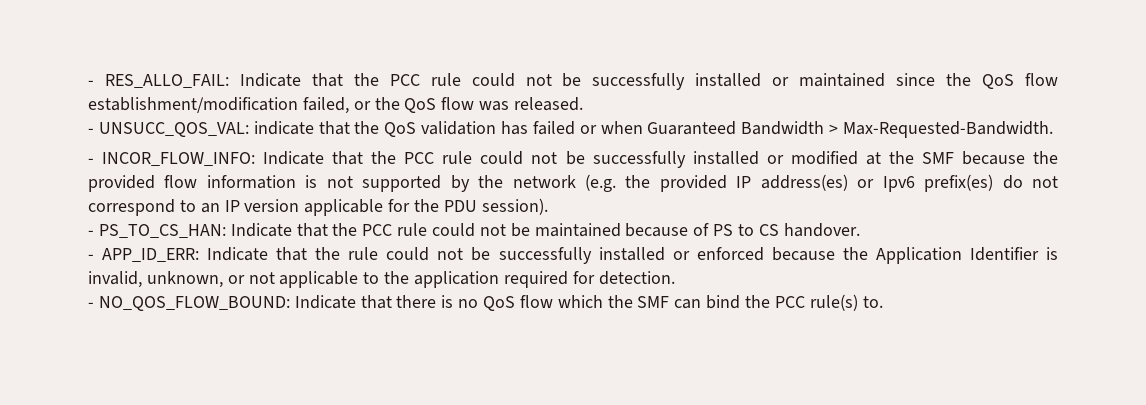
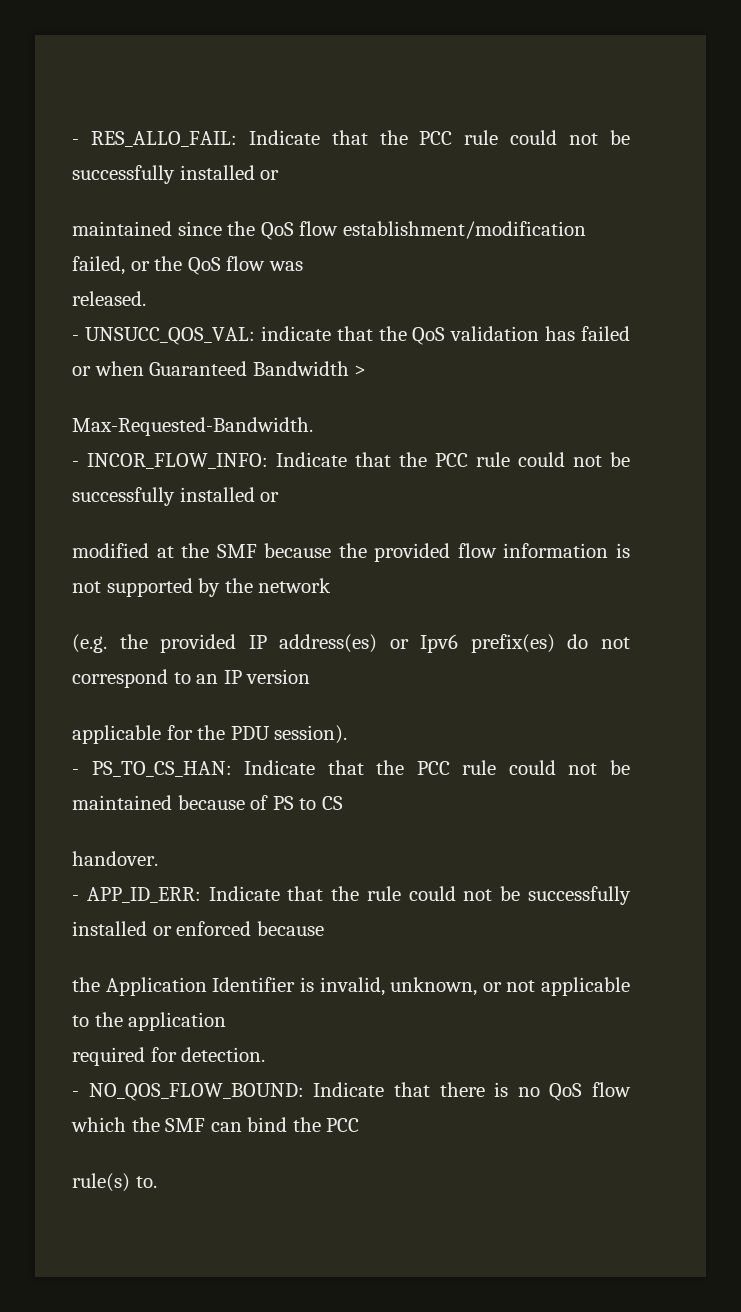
- - RES_ALLO_FAIL: Indicate that the PCC rule could not be successfully installed or maintained since the QoS flow establishment/modification failed, or the QoS flow was released.
+ - RES_ALLO_FAIL: Indicate that the PCC rule could not be successfully installed or
+ maintained since the QoS flow establishment/modification failed, or the QoS flow was
+ released.
- - UNSUCC_QOS_VAL: indicate that the QoS validation has failed or when Guaranteed Bandwidth > Max-Requested-Bandwidth.
+ - UNSUCC_QOS_VAL: indicate that the QoS validation has failed or when Guaranteed Bandwidth >
+ Max-Requested-Bandwidth.
- - INCOR_FLOW_INFO: Indicate that the PCC rule could not be successfully installed or modified at the SMF because the provided flow information is not supported by the network (e.g. the provided IP address(es) or Ipv6 prefix(es) do not correspond to an IP version applicable for the PDU session).
+ - INCOR_FLOW_INFO: Indicate that the PCC rule could not be successfully installed or
+ modified at the SMF because the provided flow information is not supported by the network
+ (e.g. the provided IP address(es) or Ipv6 prefix(es) do not correspond to an IP version
+ applicable for the PDU session).
- - PS_TO_CS_HAN: Indicate that the PCC rule could not be maintained because of PS to CS handover.
+ - PS_TO_CS_HAN: Indicate that the PCC rule could not be maintained because of PS to CS
+ handover.
- - APP_ID_ERR: Indicate that the rule could not be successfully installed or enforced because the Application Identifier is invalid, unknown, or not applicable to the application required for detection.
+ - APP_ID_ERR: Indicate that the rule could not be successfully installed or enforced because
+ the Application Identifier is invalid, unknown, or not applicable to the application
+ required for detection.
- - NO_QOS_FLOW_BOUND: Indicate that there is no QoS flow which the SMF can bind the PCC rule(s) to.
+ - NO_QOS_FLOW_BOUND: Indicate that there is no QoS flow which the SMF can bind the PCC
+ rule(s) to.

